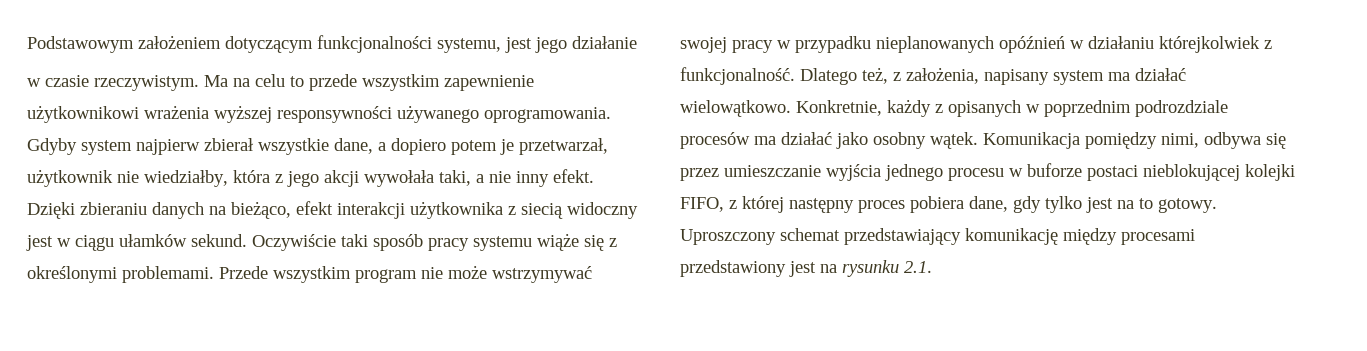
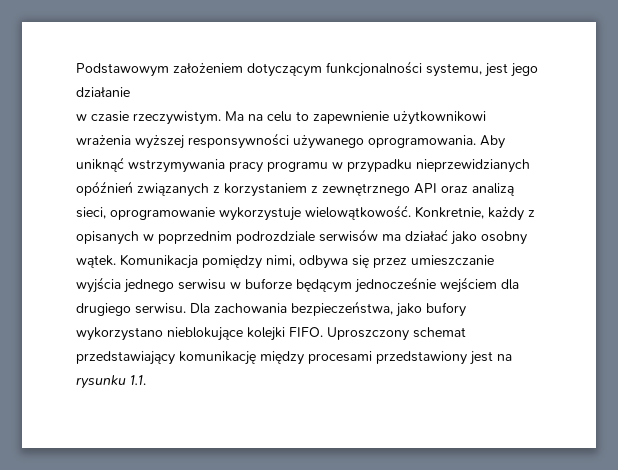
- Ma na celu to przede wszystkim zapewnienie użytkownikowi wrażenia wyższej responsywności używanego oprogramowania.
+ Ma na celu to zapewnienie użytkownikowi wrażenia wyższej responsywności używanego oprogramowania.
- Gdyby system najpierw zbierał wszystkie dane, a dopiero potem je przetwarzał, użytkownik nie wiedziałby, która z jego akcji wywołała taki, a nie inny efekt. Dzięki zbieraniu danych na bieżąco, efekt interakcji użytkownika z siecią widoczny jest w ciągu ułamków sekund. Oczywiście taki sposób pracy systemu wiąże się z określonymi problemami. Przede wszystkim program nie może wstrzymywać swojej pracy w przypadku nieplanowanych opóźnień w działaniu którejkolwiek z funkcjonalność. Dlatego też, z założenia, napisany system ma działać wielowątkowo.
+ Aby uniknąć wstrzymywania pracy programu w przypadku nieprzewidzianych opóźnień związanych z korzystaniem z zewnętrznego API oraz analizą sieci, oprogramowanie wykorzystuje wielowątkowość.
- Konkretnie, każdy z opisanych w poprzednim podrozdziale procesów ma działać jako osobny wątek.
+ Konkretnie, każdy z opisanych w poprzednim podrozdziale serwisów ma działać jako osobny wątek.
- Komunikacja pomiędzy nimi, odbywa się przez umieszczanie wyjścia jednego procesu w buforze postaci nieblokującej kolejki FIFO, z której następny proces pobiera dane, gdy tylko jest na to gotowy.
+ Komunikacja pomiędzy nimi, odbywa się przez umieszczanie wyjścia jednego serwisu w buforze będącym jednocześnie wejściem dla drugiego serwisu. Dla zachowania bezpieczeństwa, jako bufory wykorzystano nieblokujące kolejki FIFO.
- Uproszczony schemat przedstawiający komunikację między procesami przedstawiony jest na rysunku 2.1.
+ Uproszczony schemat przedstawiający komunikację między procesami przedstawiony jest na rysunku 1.1.

